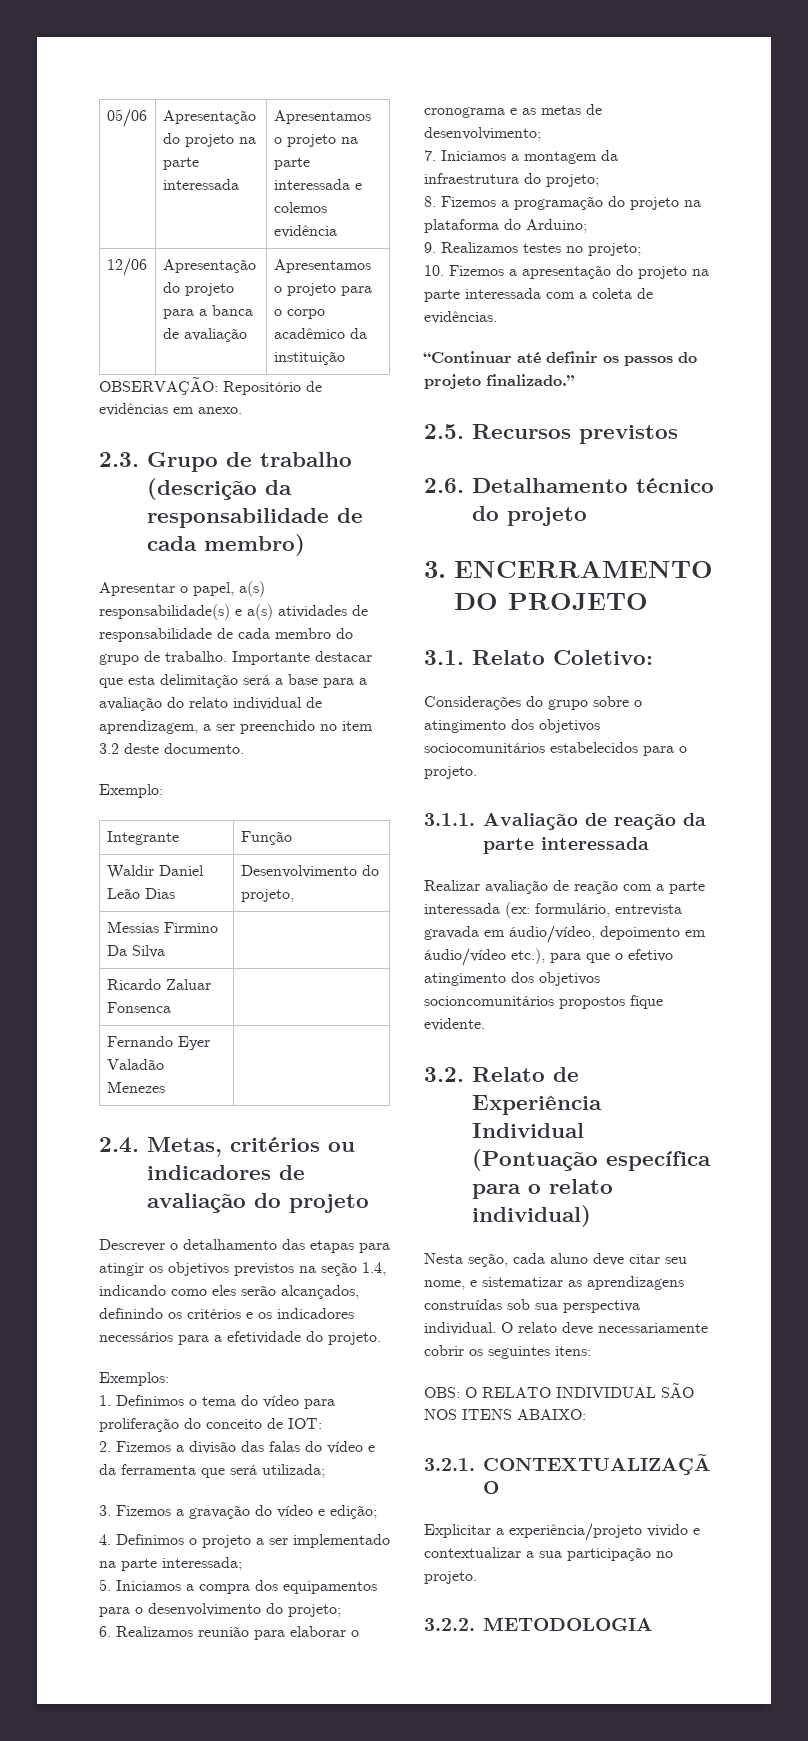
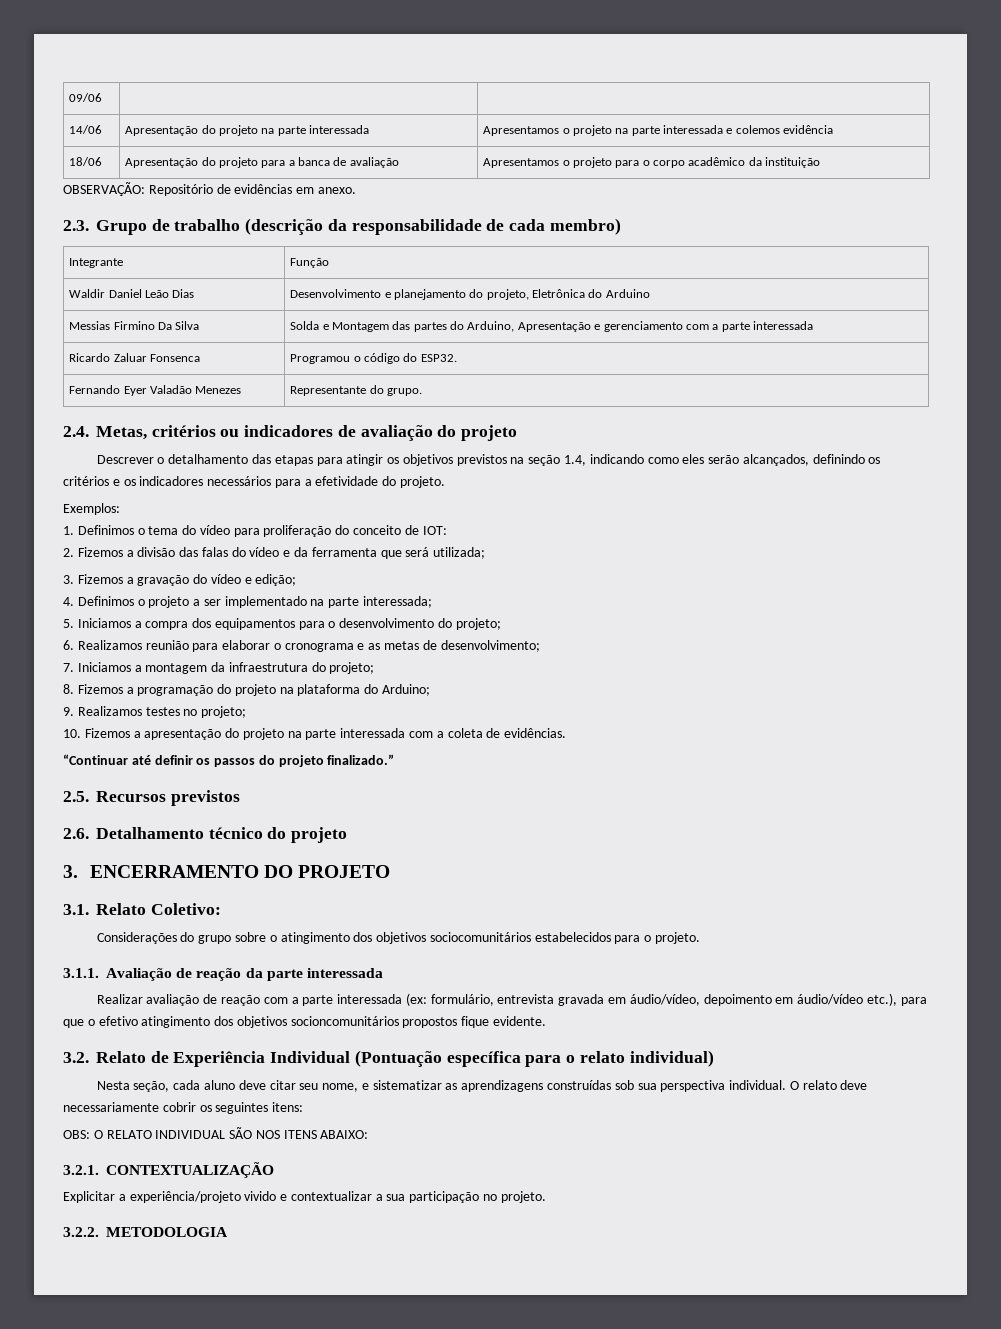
- 05/06 | Apresentação do projeto na parte interessada | Apresentamos o projeto na parte interessada e colemos evidência
+ 09/06 | |
+ 14/06 | Apresentação do projeto na parte interessada | Apresentamos o projeto na parte interessada e colemos evidência
- 12/06 | Apresentação do projeto para a banca de avaliação | Apresentamos o projeto para o corpo acadêmico da instituição
+ 18/06 | Apresentação do projeto para a banca de avaliação | Apresentamos o projeto para o corpo acadêmico da instituição
- Apresentar o papel, a(s) responsabilidade(s) e a(s) atividades de responsabilidade de cada membro do grupo de trabalho. Importante destacar que esta delimitação será a base para a avaliação do relato individual de aprendizagem, a ser preenchido no item 3.2 deste documento.
- Exemplo:
- Waldir Daniel Leão Dias | Desenvolvimento do projeto,
+ Waldir Daniel Leão Dias | Desenvolvimento e planejamento do projeto, Eletrônica do Arduino
- Messias Firmino Da Silva |
- Ricardo Zaluar Fonsenca |
+ Messias Firmino Da Silva | Solda e Montagem das partes do Arduino, Apresentação e gerenciamento com a parte interessada
+ Ricardo Zaluar Fonsenca | Programou o código do ESP32.
- Fernando Eyer Valadão Menezes |
+ Fernando Eyer Valadão Menezes | Representante do grupo.

